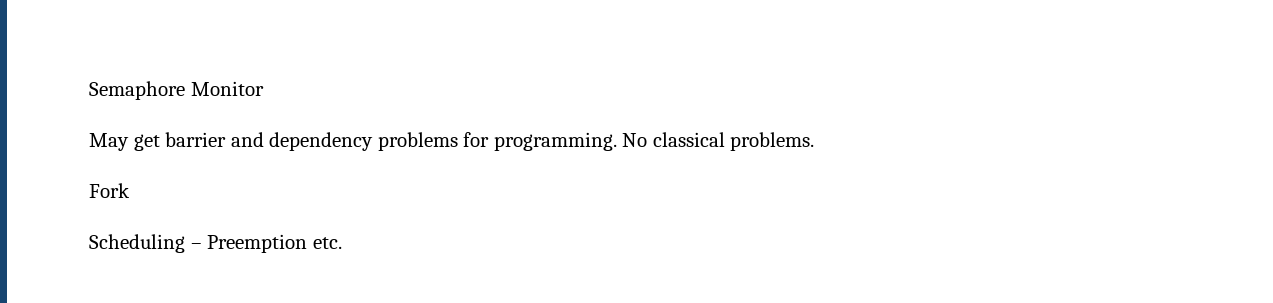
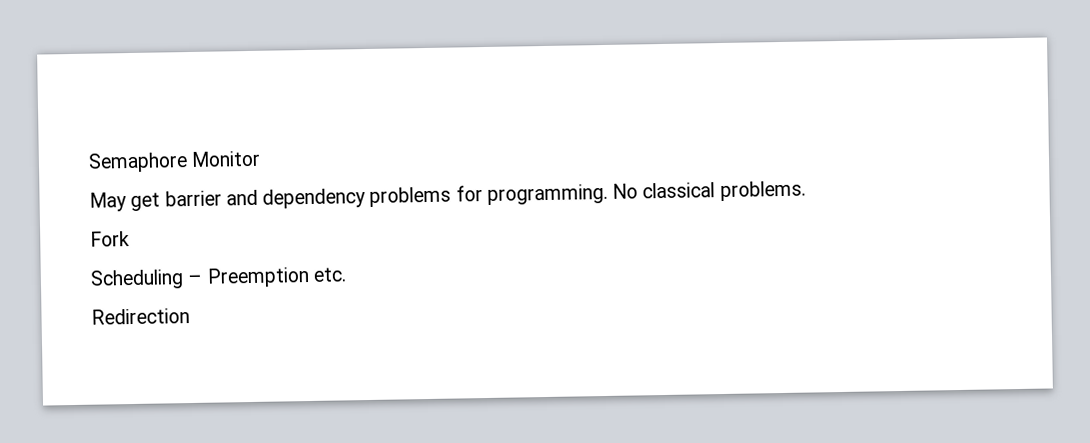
+ Redirection

